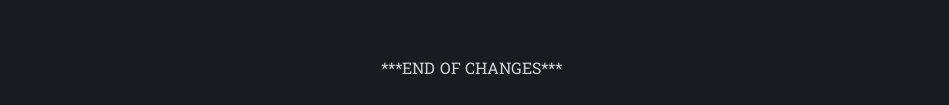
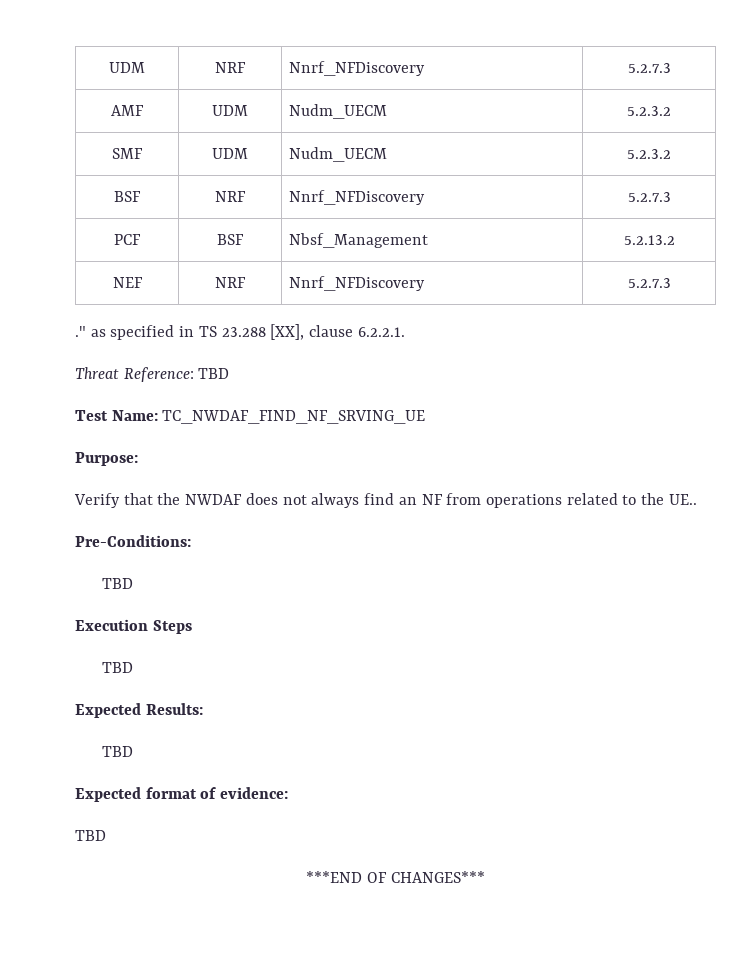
+ UDM | NRF | Nnrf_NFDiscovery | 5.2.7.3
+ AMF | UDM | Nudm_UECM | 5.2.3.2
+ SMF | UDM | Nudm_UECM | 5.2.3.2
+ BSF | NRF | Nnrf_NFDiscovery | 5.2.7.3
+ PCF | BSF | Nbsf_Management | 5.2.13.2
+ NEF | NRF | Nnrf_NFDiscovery | 5.2.7.3
+ ." as specified in TS 23.288 [XX], clause 6.2.2.1.
+ Threat Reference: TBD
+ Test Name: TC_NWDAF_FIND_NF_SRVING_UE
+ Purpose:
+ Verify that the NWDAF does not always find an NF from operations related to the UE..
+ Pre-Conditions:
+ TBD
+ Execution Steps
+ TBD
+ Expected Results:
+ TBD
+ Expected format of evidence:
+ TBD

